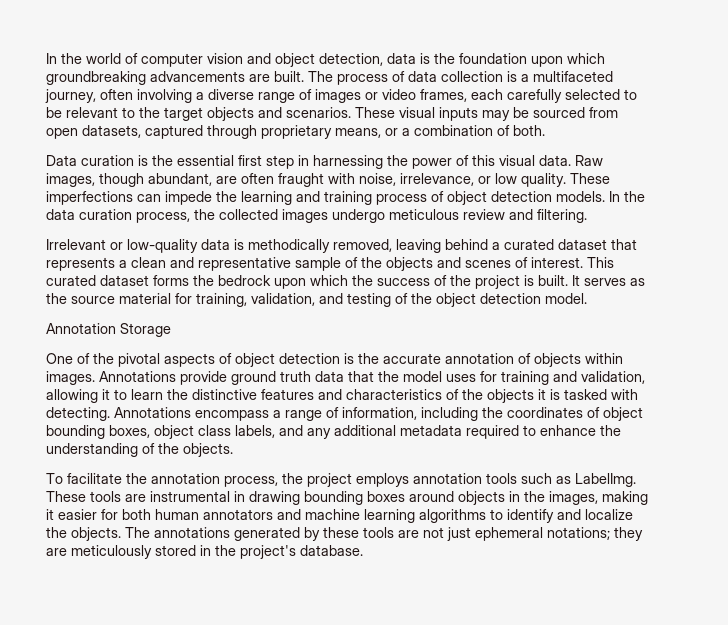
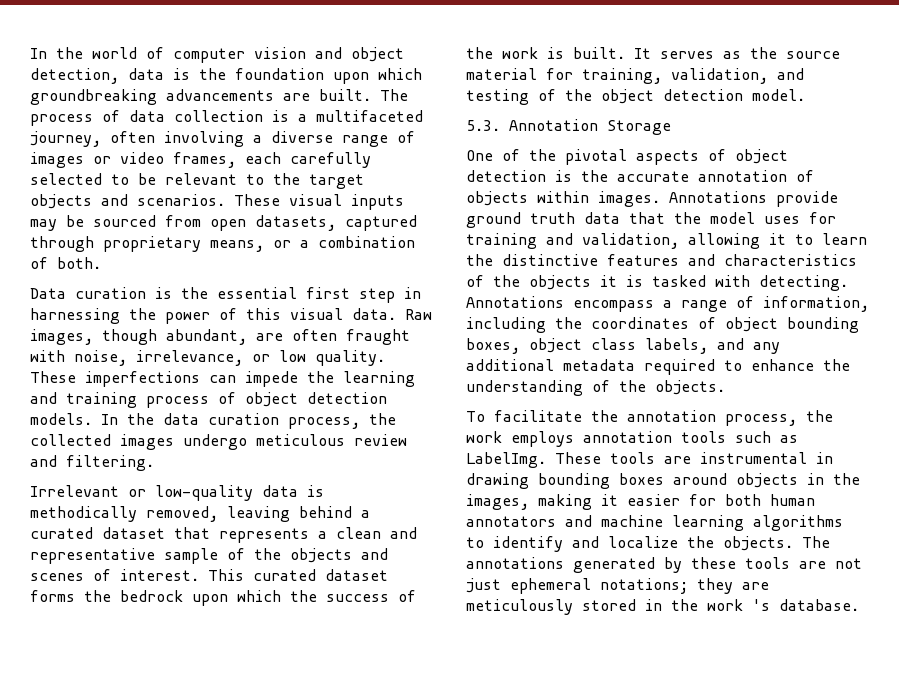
- This curated dataset forms the bedrock upon which the success of the project is built.
+ This curated dataset forms the bedrock upon which the success of the work is built.
- Annotation Storage
+ 5.3. Annotation Storage
- To facilitate the annotation process, the project employs annotation tools such as LabelImg.
+ To facilitate the annotation process, the work employs annotation tools such as LabelImg.
- The annotations generated by these tools are not just ephemeral notations; they are meticulously stored in the project's database.
+ The annotations generated by these tools are not just ephemeral notations; they are meticulously stored in the work 's database.

